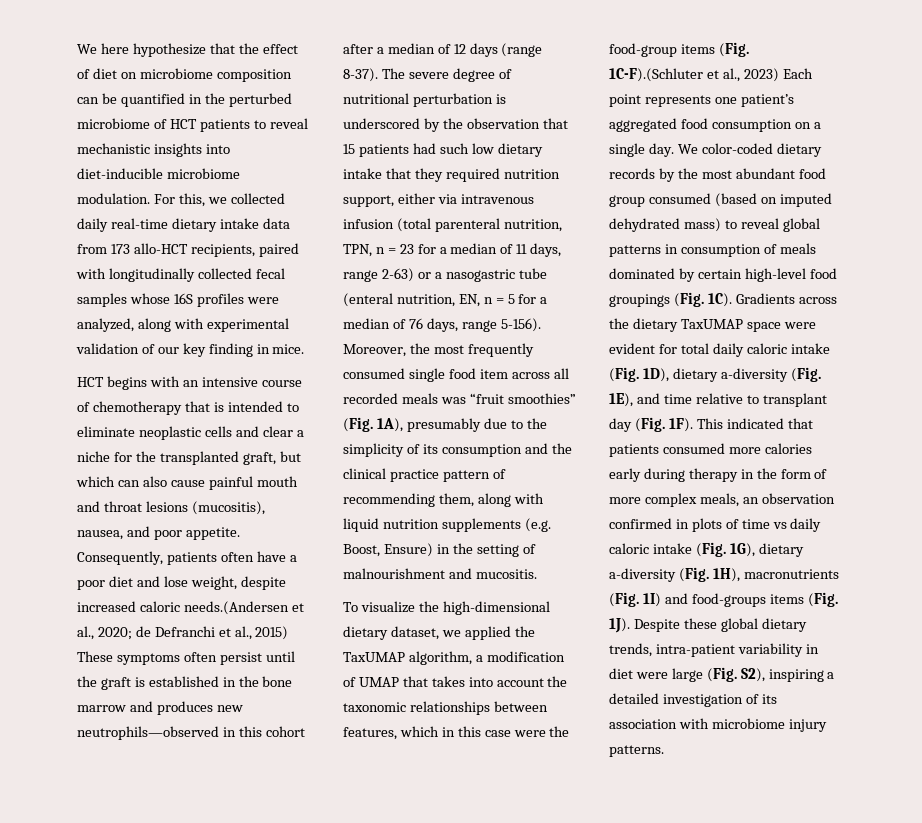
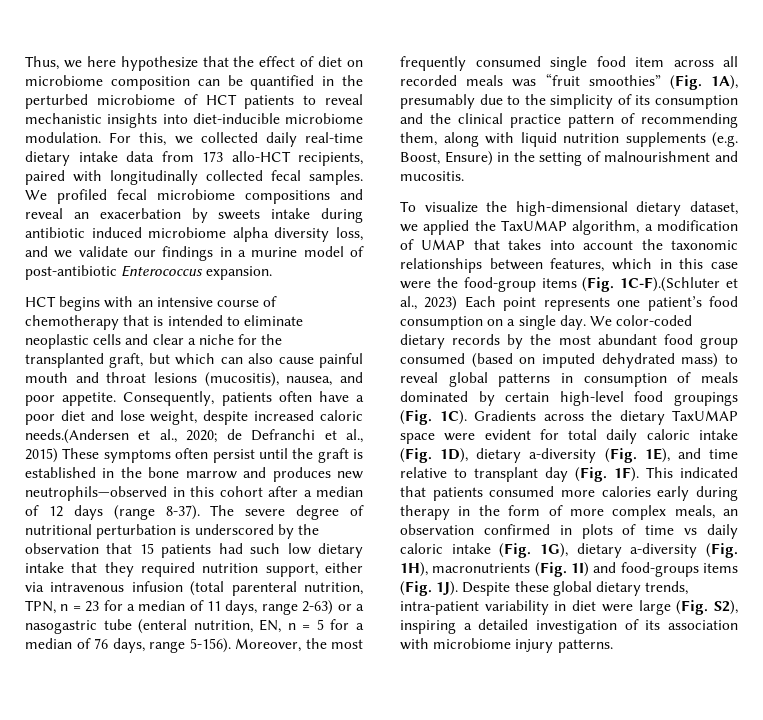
- We here hypothesize that the effect of diet on microbiome composition can be quantified in the perturbed microbiome of HCT patients to reveal mechanistic insights into diet-inducible microbiome modulation.
+ Thus, we here hypothesize that the effect of diet on microbiome composition can be quantified in the perturbed microbiome of HCT patients to reveal mechanistic insights into diet-inducible microbiome modulation.
- For this, we collected daily real-time dietary intake data from 173 allo-HCT recipients, paired with longitudinally collected fecal samples whose 16S profiles were analyzed, along with experimental validation of our key finding in mice.
+ For this, we collected daily real-time dietary intake data from 173 allo-HCT recipients, paired with longitudinally collected fecal samples. We profiled fecal microbiome compositions and reveal an exacerbation by sweets intake during antibiotic induced microbiome alpha diversity loss, and we validate our findings in a murine model of post-antibiotic Enterococcus expansion.
- To visualize the high-dimensional dietary dataset, we applied the TaxUMAP algorithm, a modification of UMAP that takes into account the taxonomic relationships between features, which in this case were the food-group items (Fig. 1C-F).(Schluter et al., 2023) Each point represents one patient’s aggregated food consumption on a single day.
+ To visualize the high-dimensional dietary dataset, we applied the TaxUMAP algorithm, a modification of UMAP that takes into account the taxonomic relationships between features, which in this case were the food-group items (Fig. 1C-F).(Schluter et al., 2023) Each point represents one patient’s food consumption on a single day.

